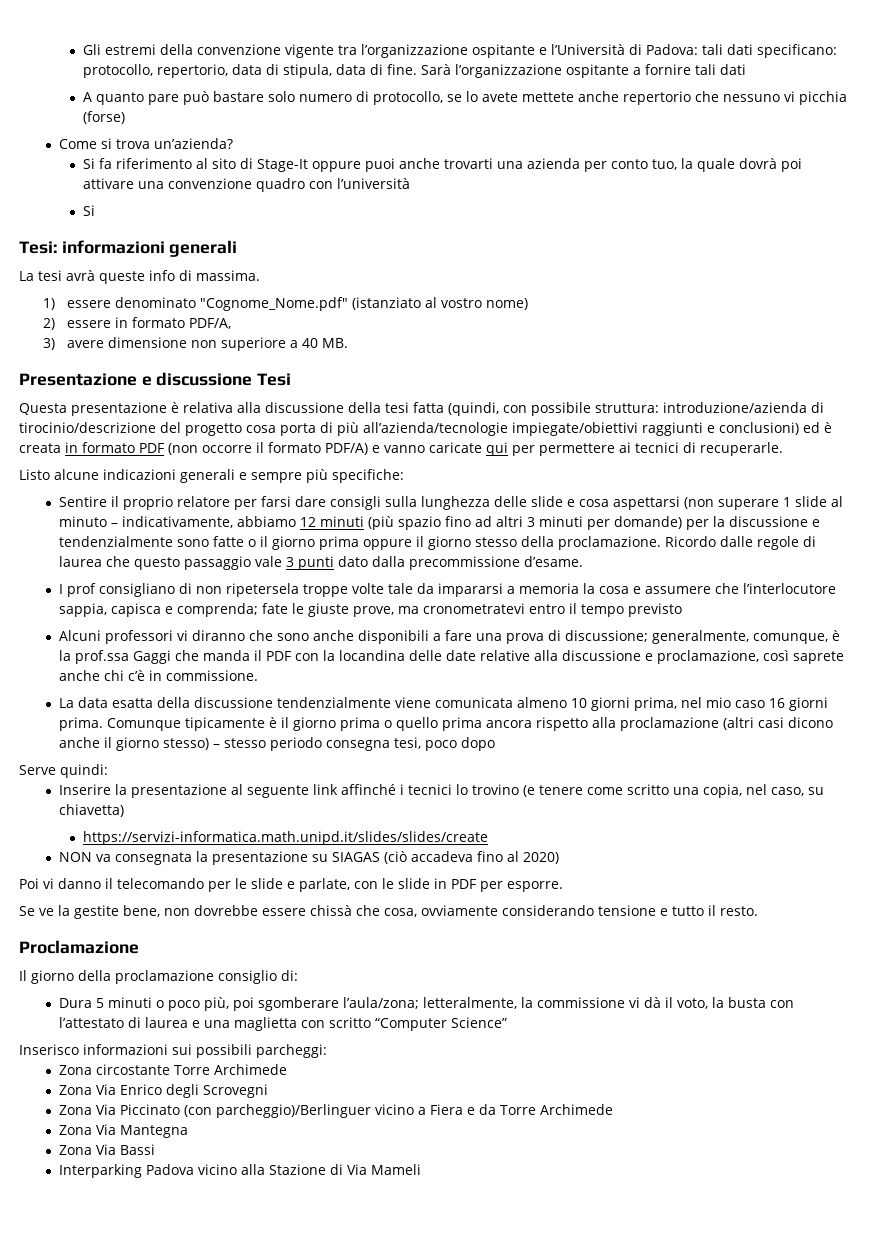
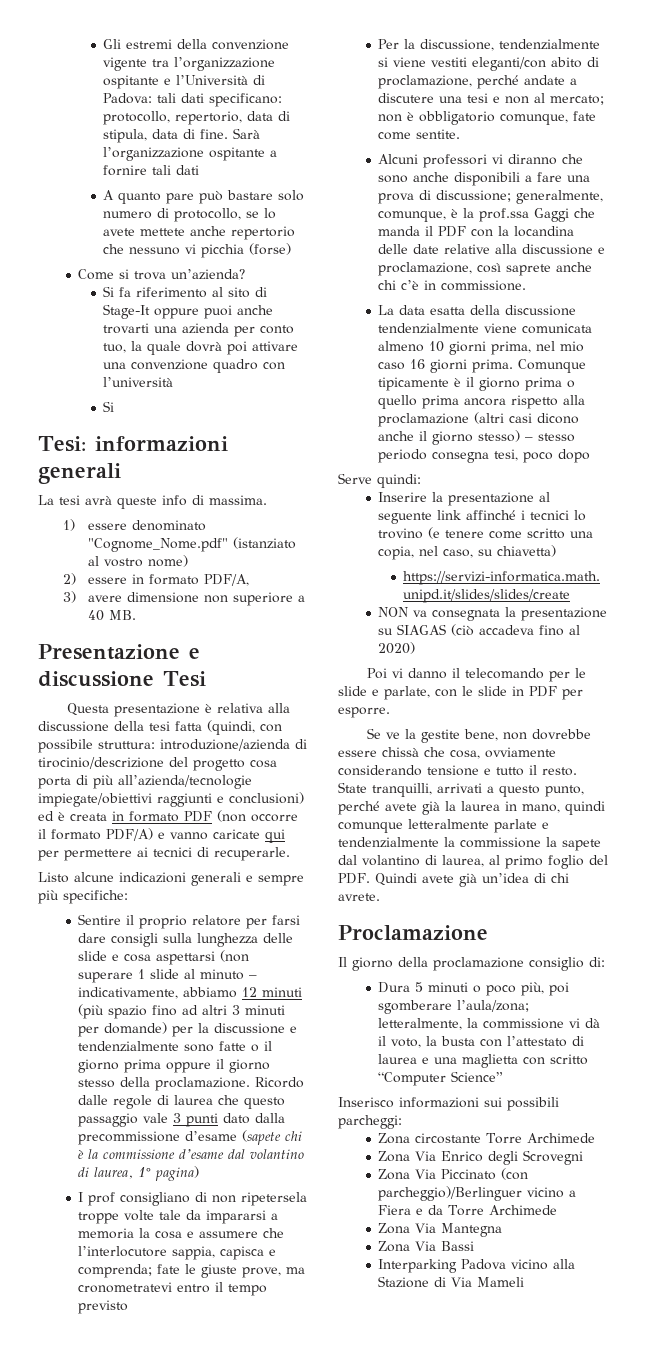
- Ricordo dalle regole di laurea che questo passaggio vale 3 punti dato dalla precommissione d’esame.
+ Ricordo dalle regole di laurea che questo passaggio vale 3 punti dato dalla precommissione d’esame (sapete chi è la commissione d’esame dal volantino di laurea, 1° pagina)
+ Per la discussione, tendenzialmente si viene vestiti eleganti/con abito di proclamazione, perché andate a discutere una tesi e non al mercato; non è obbligatorio comunque, fate come sentite.
+ State tranquilli, arrivati a questo punto, perché avete già la laurea in mano, quindi comunque letteralmente parlate e tendenzialmente la commissione la sapete dal volantino di laurea, al primo foglio del PDF. Quindi avete già un’idea di chi avrete.

